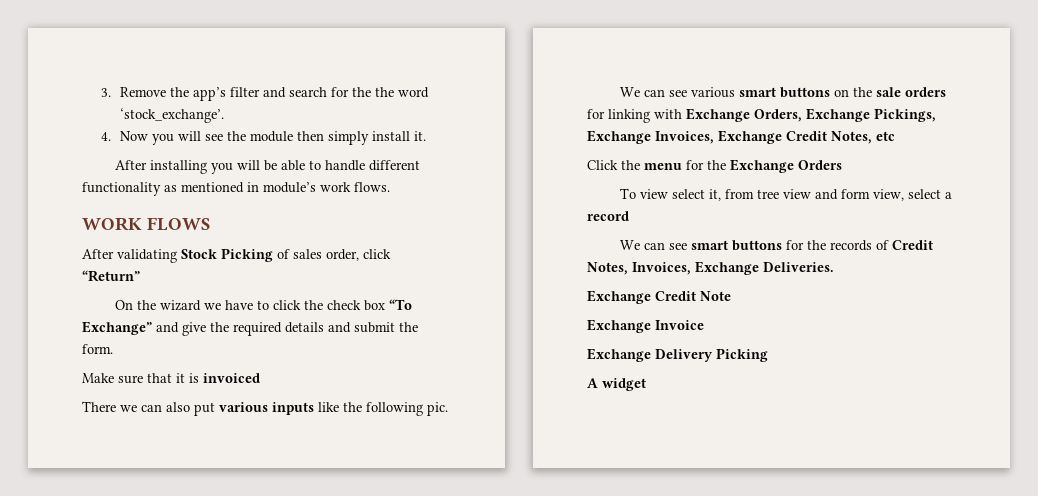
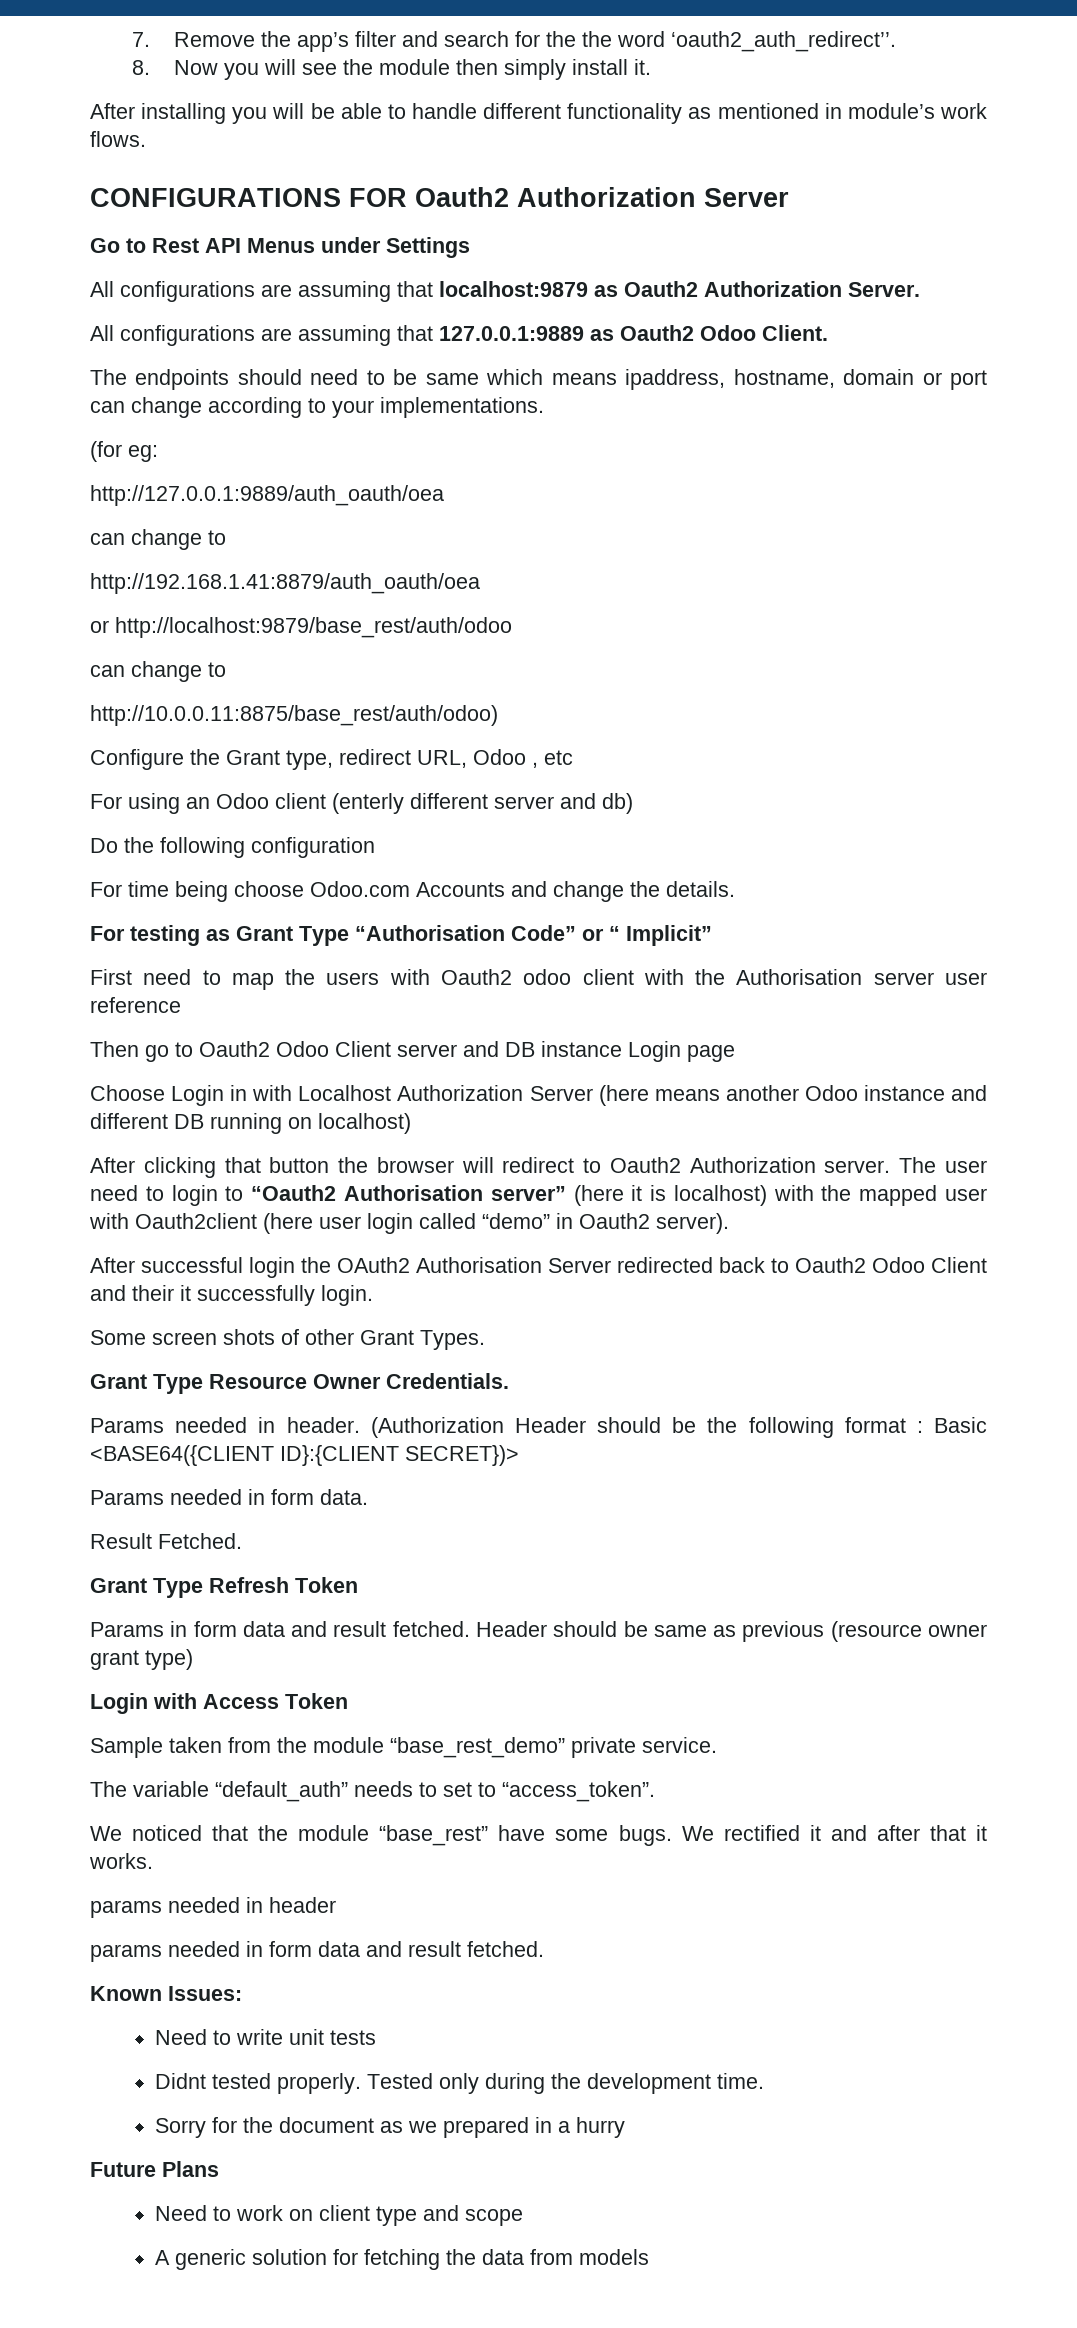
- 3. Remove the app’s filter and search for the the word ‘stock_exchange’.
- 4. Now you will see the module then simply install it.
+ 7. Remove the app’s filter and search for the the word ‘oauth2_auth_redirect’’.
+ 8. Now you will see the module then simply install it.
- WORK FLOWS
- After validating Stock Picking of sales order, click “Return”
- On the wizard we have to click the check box “To Exchange” and give the required details and submit the form.
- Make sure that it is invoiced
- There we can also put various inputs like the following pic.
- We can see various smart buttons on the sale orders for linking with Exchange Orders, Exchange Pickings, Exchange Invoices, Exchange Credit Notes, etc
- Click the menu for the Exchange Orders
- To view select it, from tree view and form view, select a record
- We can see smart buttons for the records of Credit Notes, Invoices, Exchange Deliveries.
- Exchange Credit Note
- Exchange Invoice
- Exchange Delivery Picking
- A widget
+ CONFIGURATIONS FOR Oauth2 Authorization Server
+ Go to Rest API Menus under Settings
+ All configurations are assuming that localhost:9879 as Oauth2 Authorization Server.
+ All configurations are assuming that 127.0.0.1:9889 as Oauth2 Odoo Client.
+ The endpoints should need to be same which means ipaddress, hostname, domain or port can change according to your implementations.
+ (for eg:
+ http://127.0.0.1:9889/auth_oauth/oea
+ can change to
+ http://192.168.1.41:8879/auth_oauth/oea
+ or http://localhost:9879/base_rest/auth/odoo
+ can change to
+ http://10.0.0.11:8875/base_rest/auth/odoo)
+ Configure the Grant type, redirect URL, Odoo , etc
+ For using an Odoo client (enterly different server and db)
+ Do the following configuration
+ For time being choose Odoo.com Accounts and change the details.
+ For testing as Grant Type “Authorisation Code” or “ Implicit”
+ First need to map the users with Oauth2 odoo client with the Authorisation server user reference
+ Then go to Oauth2 Odoo Client server and DB instance Login page
+ Choose Login in with Localhost Authorization Server (here means another Odoo instance and different DB running on localhost)
+ After clicking that button the browser will redirect to Oauth2 Authorization server. The user need to login to “Oauth2 Authorisation server” (here it is localhost) with the mapped user with Oauth2client (here user login called “demo” in Oauth2 server).
+ After successful login the OAuth2 Authorisation Server redirected back to Oauth2 Odoo Client and their it successfully login.
+ Some screen shots of other Grant Types.
+ Grant Type Resource Owner Credentials.
+ Params needed in header. (Authorization Header should be the following format : Basic <BASE64({CLIENT ID}:{CLIENT SECRET})>
+ Params needed in form data.
+ Result Fetched.
+ Grant Type Refresh Token
+ Params in form data and result fetched. Header should be same as previous (resource owner grant type)
+ Login with Access Token
+ Sample taken from the module “base_rest_demo” private service.
+ The variable “default_auth” needs to set to “access_token”.
+ We noticed that the module “base_rest” have some bugs. We rectified it and after that it works.
+ params needed in header
+ params needed in form data and result fetched.
+ Known Issues:
+ Need to write unit tests
+ Didnt tested properly. Tested only during the development time.
+ Sorry for the document as we prepared in a hurry
+ Future Plans
+ Need to work on client type and scope
+ A generic solution for fetching the data from models

